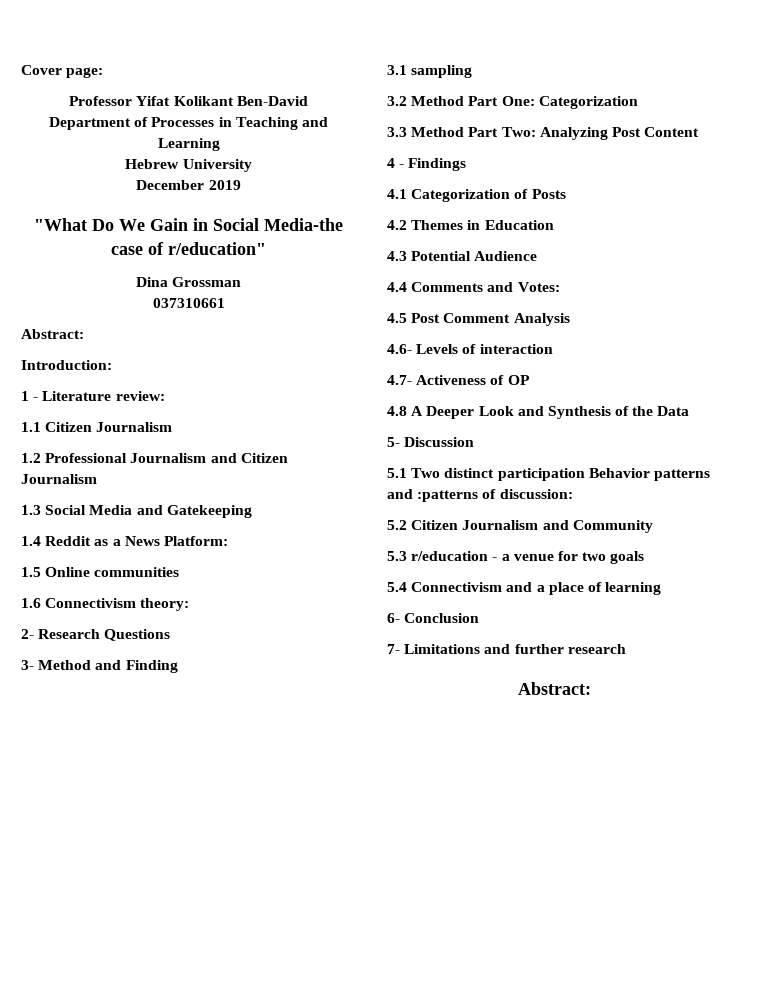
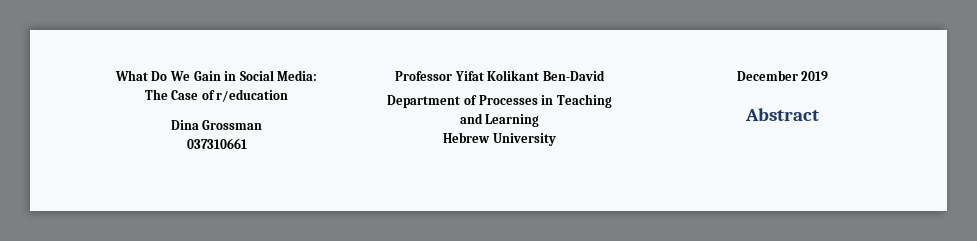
- Cover page:
+ What Do We Gain in Social Media:
+ The Case of r/education
+ Dina Grossman
+ 037310661
- "What Do We Gain in Social Media-the case of r/education"
- Dina Grossman
- 037310661
- Abstract:
- Introduction:
- 1 - Literature review:
- 1.1 Citizen Journalism
- 1.2 Professional Journalism and Citizen Journalism
- 1.3 Social Media and Gatekeeping
- 1.4 Reddit as a News Platform:
- 1.5 Online communities
- 1.6 Connectivism theory:
- 2- Research Questions
- 3- Method and Finding
- 3.1 sampling
- 3.2 Method Part One: Categorization
- 3.3 Method Part Two: Analyzing Post Content
- 4 - Findings
- 4.1 Categorization of Posts
- 4.2 Themes in Education
- 4.3 Potential Audience
- 4.4 Comments and Votes:
- 4.5 Post Comment Analysis
- 4.6- Levels of interaction
- 4.7- Activeness of OP
- 4.8 A Deeper Look and Synthesis of the Data
- 5- Discussion
- 5.1 Two distinct participation Behavior patterns and :patterns of discussion:
- 5.2 Citizen Journalism and Community
- 5.3 r/education - a venue for two goals
- 5.4 Connectivism and a place of learning
- 6- Conclusion
- 7- Limitations and further research
- Abstract:
+ Abstract

